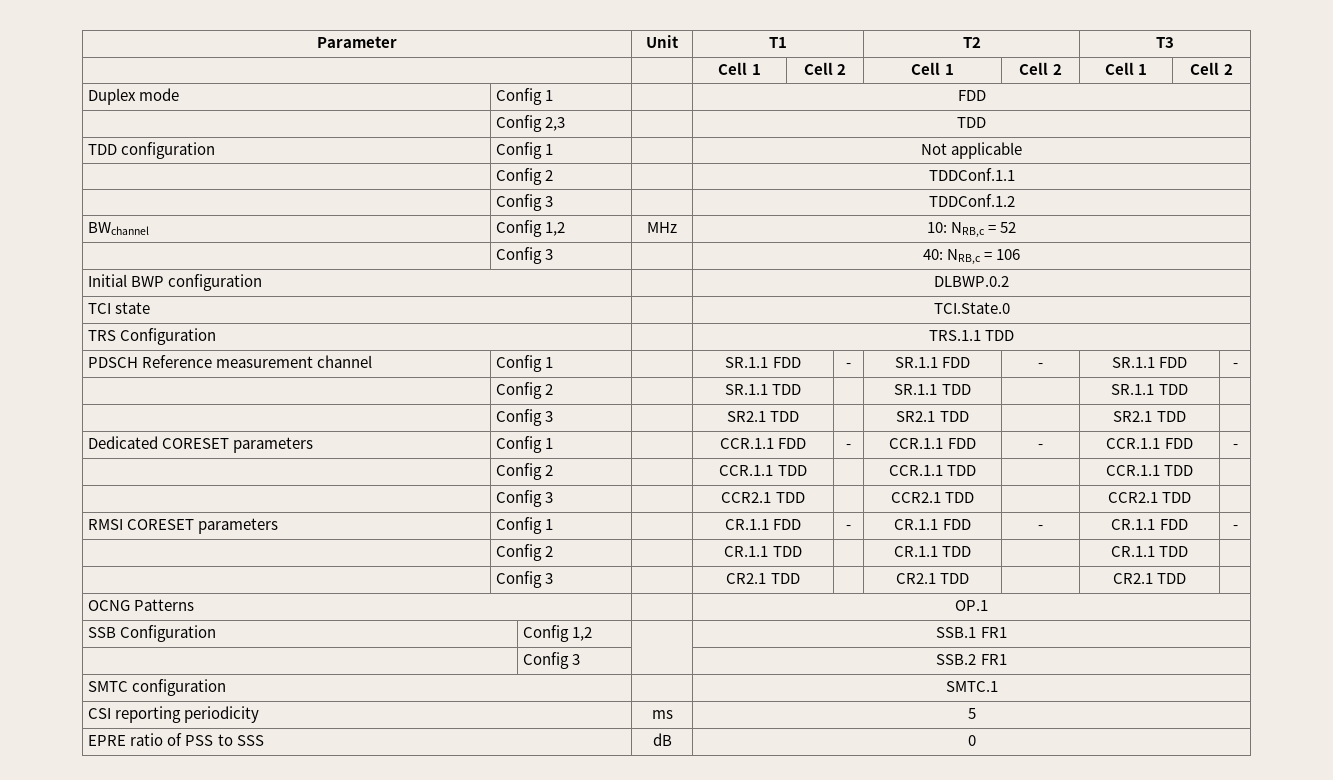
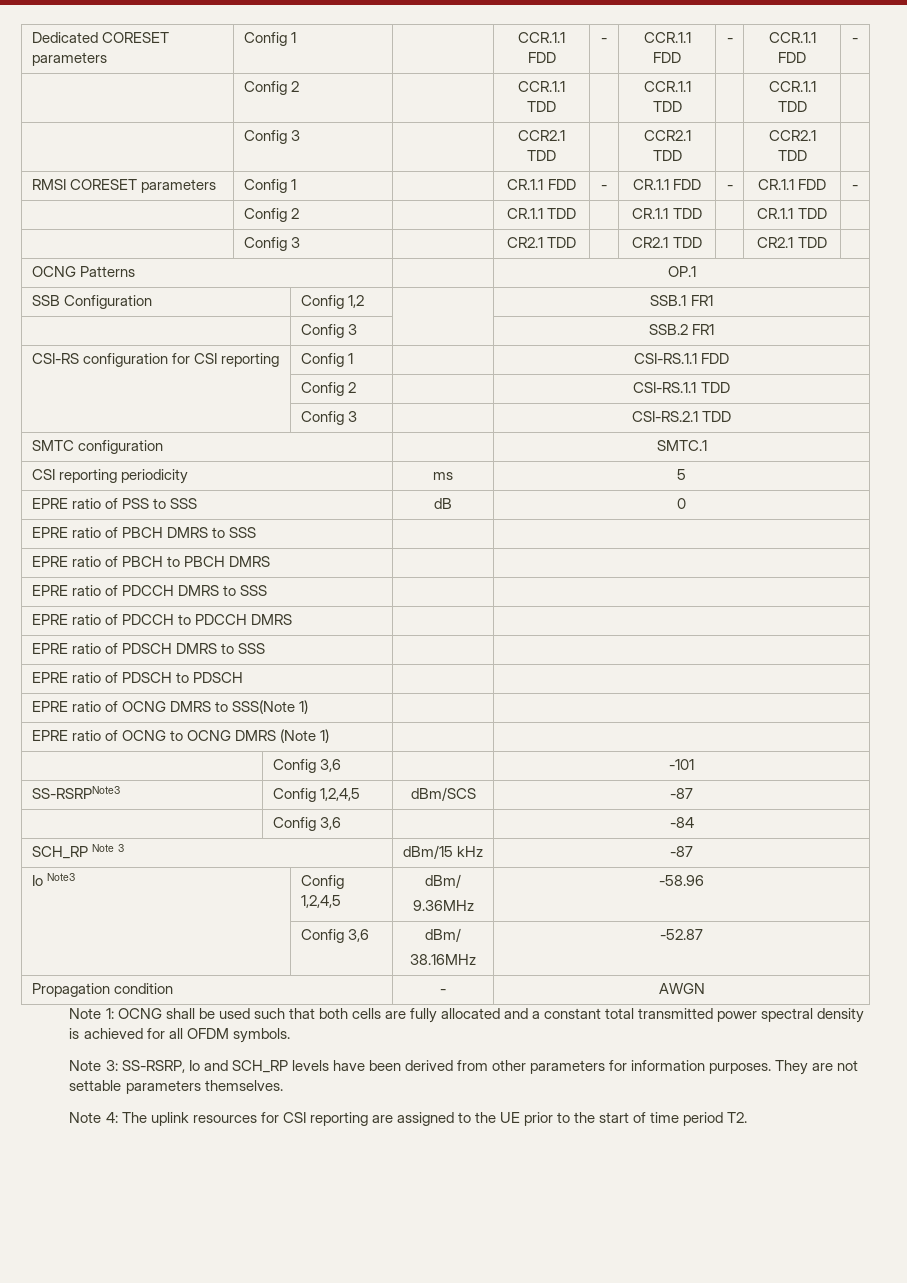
- Parameter | Unit | T1 | T2 | T3
- | | Cell 1 | Cell 2 | Cell 1 | Cell 2 | Cell 1 | Cell 2
- Duplex mode | Config 1 | | FDD
- | Config 2,3 | | TDD
- TDD configuration | Config 1 | | Not applicable
- | Config 2 | | TDDConf.1.1
- | Config 3 | | TDDConf.1.2
- BWchannel | Config 1,2 | MHz | 10: NRB,c = 52
- | Config 3 | | 40: NRB,c = 106
- Initial BWP configuration | | DLBWP.0.2
- TCI state | | TCI.State.0
- TRS Configuration | | TRS.1.1 TDD
- PDSCH Reference measurement channel | Config 1 | | SR.1.1 FDD | - | SR.1.1 FDD | - | SR.1.1 FDD | -
- | Config 2 | | SR.1.1 TDD | | SR.1.1 TDD | | SR.1.1 TDD |
- | Config 3 | | SR2.1 TDD | | SR2.1 TDD | | SR2.1 TDD |
+ CSI-RS configuration for CSI reporting | Config 1 | | CSI-RS.1.1 FDD
+ | Config 2 | | CSI-RS.1.1 TDD
+ | Config 3 | | CSI-RS.2.1 TDD
+ EPRE ratio of PBCH DMRS to SSS | |
+ EPRE ratio of PBCH to PBCH DMRS | |
+ EPRE ratio of PDCCH DMRS to SSS | |
+ EPRE ratio of PDCCH to PDCCH DMRS | |
+ EPRE ratio of PDSCH DMRS to SSS | |
+ EPRE ratio of PDSCH to PDSCH | |
+ EPRE ratio of OCNG DMRS to SSS(Note 1) | |
+ EPRE ratio of OCNG to OCNG DMRS (Note 1) | |
+ | Config 3,6 | | -101
+ SS-RSRPNote3 | Config 1,2,4,5 | dBm/SCS | -87
+ | Config 3,6 | | -84
+ SCH_RP Note 3 | dBm/15 kHz | -87
+ Io Note3 | Config 1,2,4,5 | dBm/
+ 9.36MHz | -58.96
+ | Config 3,6 | dBm/
+ 38.16MHz | -52.87
+ Propagation condition | - | AWGN
+ Note 1: OCNG shall be used such that both cells are fully allocated and a constant total transmitted power spectral density is achieved for all OFDM symbols.
+ Note 3: SS-RSRP, Io and SCH_RP levels have been derived from other parameters for information purposes. They are not settable parameters themselves.
+ Note 4: The uplink resources for CSI reporting are assigned to the UE prior to the start of time period T2.

